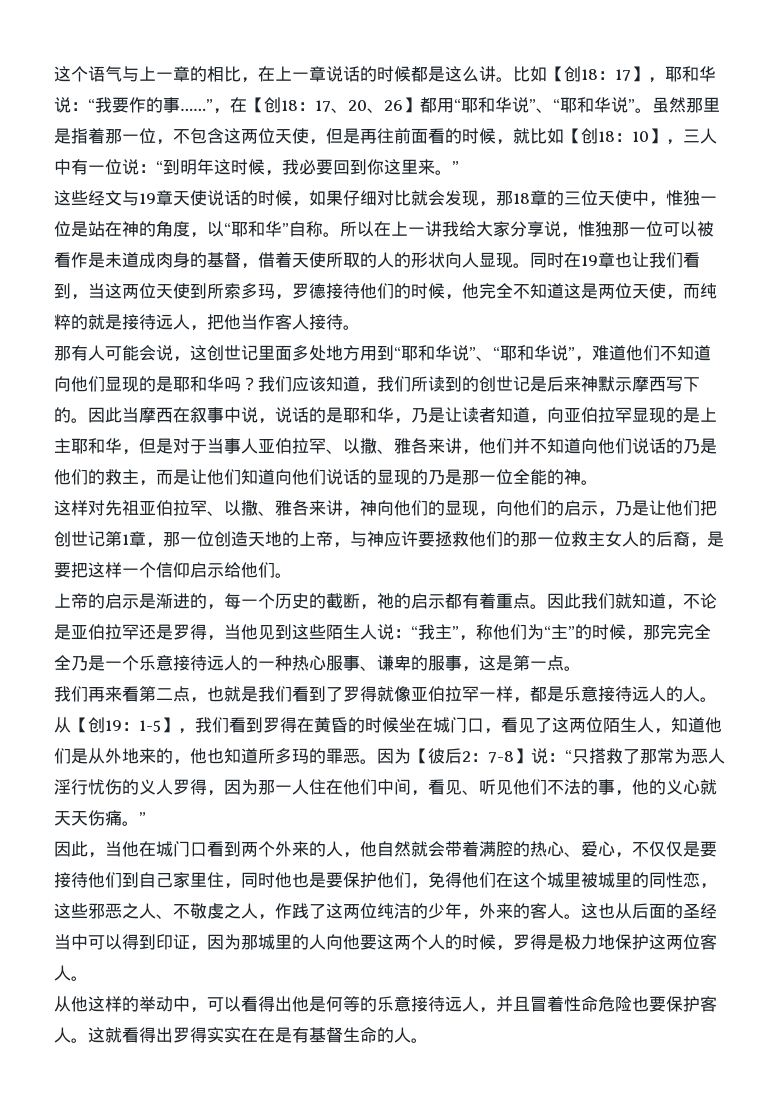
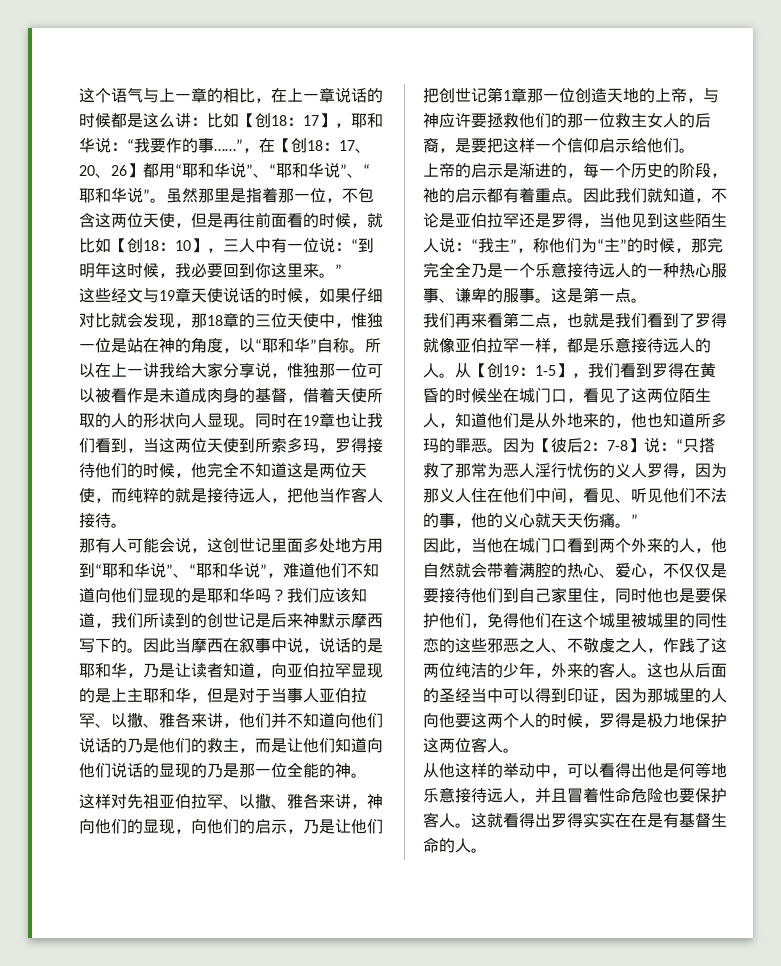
- 这个语气与上一章的相比，在上一章说话的时候都是这么讲。比如【创18：17】，耶和华说：“我要作的事……”
+ 这个语气与上一章的相比，在上一章说话的时候都是这么讲：比如【创18：17】，耶和华说：“我要作的事……”
- ，在【创18：17、20、26】都用“耶和华说”、“耶和华说”。
+ ，在【创18：17、20、26】都用“耶和华说”、“耶和华说”、“耶和华说”。
- 同时在19章也让我们看到，当这两位天使到所索多玛，罗德接待他们的时候，他完全不知道这是两位天使，而纯粹的就是接待远人，把他当作客人接待。
+ 同时在19章也让我们看到，当这两位天使到所索多玛，罗得接待他们的时候，他完全不知道这是两位天使，而纯粹的就是接待远人，把他当作客人接待。
- 这样对先祖亚伯拉罕、以撒、雅各来讲，神向他们的显现，向他们的启示，乃是让他们把创世记第1章，那一位创造天地的上帝，与神应许要拯救他们的那一位救主女人的后裔，是要把这样一个信仰启示给他们。
+ 这样对先祖亚伯拉罕、以撒、雅各来讲，神向他们的显现，向他们的启示，乃是让他们把创世记第1章那一位创造天地的上帝，与神应许要拯救他们的那一位救主女人的后裔，是要把这样一个信仰启示给他们。
- 上帝的启示是渐进的，每一个历史的截断，祂的启示都有着重点。
+ 上帝的启示是渐进的，每一个历史的阶段，祂的启示都有着重点。
- 因此我们就知道，不论是亚伯拉罕还是罗得，当他见到这些陌生人说：“我主”，称他们为“主”的时候，那完完全全乃是一个乐意接待远人的一种热心服事、谦卑的服事，这是第一点。
+ 因此我们就知道，不论是亚伯拉罕还是罗得，当他见到这些陌生人说：“我主”，称他们为“主”的时候，那完完全全乃是一个乐意接待远人的一种热心服事、谦卑的服事。这是第一点。
- 因为【彼后2：7-8】说：“只搭救了那常为恶人淫行忧伤的义人罗得，因为那一人住在他们中间，看见、听见他们不法的事，他的义心就天天伤痛。”
+ 因为【彼后2：7-8】说：“只搭救了那常为恶人淫行忧伤的义人罗得，因为那义人住在他们中间，看见、听见他们不法的事，他的义心就天天伤痛。”
- 因此，当他在城门口看到两个外来的人，他自然就会带着满腔的热心、爱心，不仅仅是要接待他们到自己家里住，同时他也是要保护他们，免得他们在这个城里被城里的同性恋，这些邪恶之人、不敬虔之人，作践了这两位纯洁的少年，外来的客人。
+ 因此，当他在城门口看到两个外来的人，他自然就会带着满腔的热心、爱心，不仅仅是要接待他们到自己家里住，同时他也是要保护他们，免得他们在这个城里被城里的同性恋的这些邪恶之人、不敬虔之人，作践了这两位纯洁的少年，外来的客人。
- 从他这样的举动中，可以看得出他是何等的乐意接待远人，并且冒着性命危险也要保护客人。
+ 从他这样的举动中，可以看得出他是何等地乐意接待远人，并且冒着性命危险也要保护客人。

